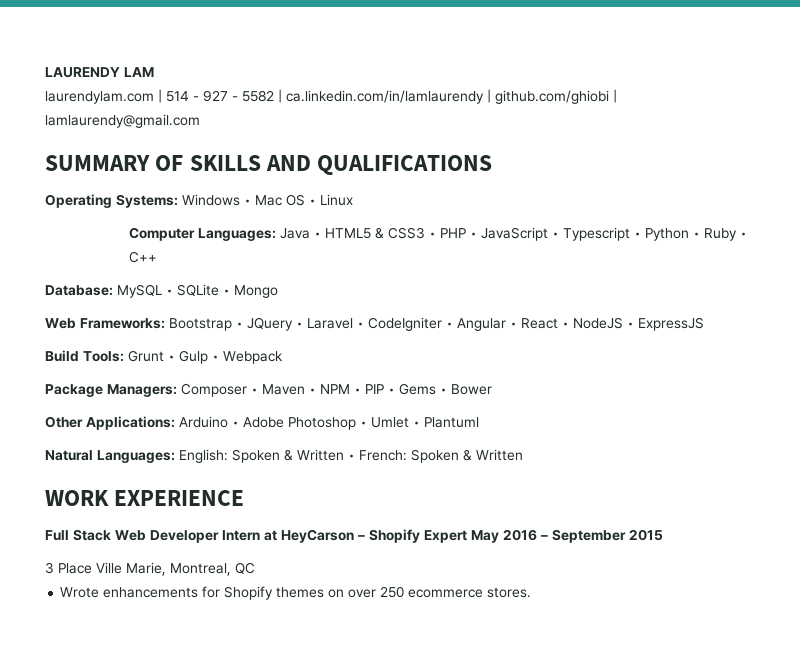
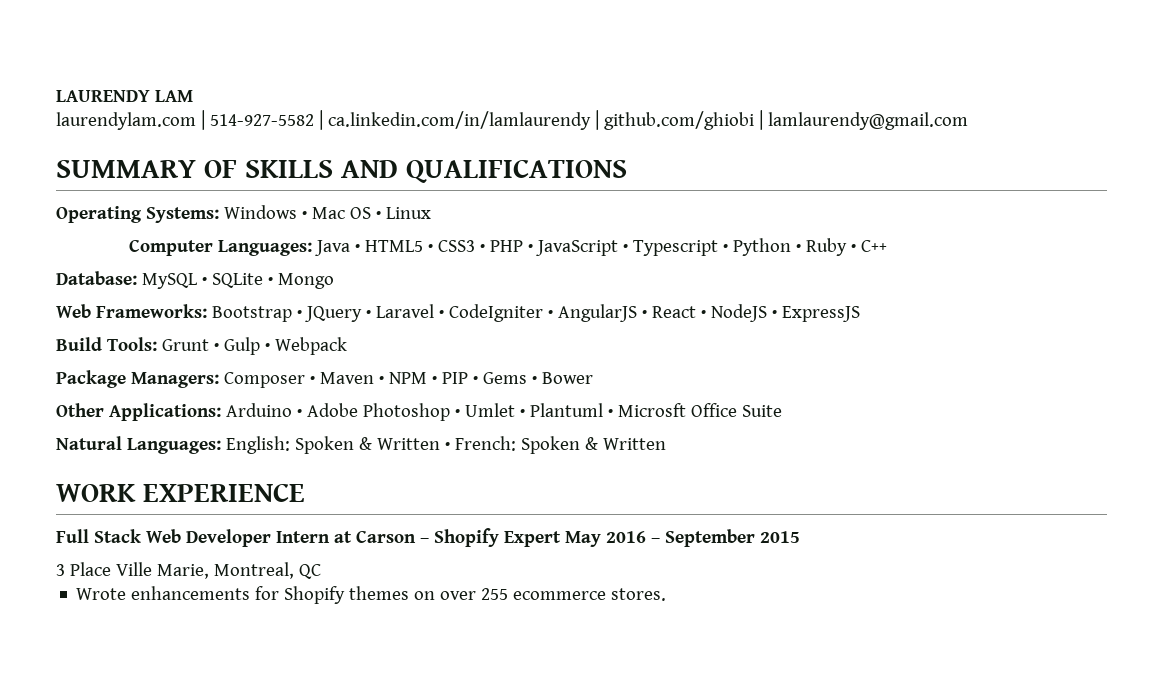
- laurendylam.com | 514 - 927 - 5582 | ca.linkedin.com/in/lamlaurendy | github.com/ghiobi | lamlaurendy@gmail.com
+ laurendylam.com | 514-927-5582 | ca.linkedin.com/in/lamlaurendy | github.com/ghiobi | lamlaurendy@gmail.com
- Computer Languages: Java • HTML5 & CSS3 • PHP • JavaScript • Typescript • Python • Ruby • C++
+ Computer Languages: Java • HTML5 • CSS3 • PHP • JavaScript • Typescript • Python • Ruby • C++
- Web Frameworks: Bootstrap • JQuery • Laravel • CodeIgniter • Angular • React • NodeJS • ExpressJS
+ Web Frameworks: Bootstrap • JQuery • Laravel • CodeIgniter • AngularJS • React • NodeJS • ExpressJS
- Other Applications: Arduino • Adobe Photoshop • Umlet • Plantuml
+ Other Applications: Arduino • Adobe Photoshop • Umlet • Plantuml • Microsft Office Suite
- Full Stack Web Developer Intern at HeyCarson – Shopify Expert May 2016 – September 2015
+ Full Stack Web Developer Intern at Carson – Shopify Expert May 2016 – September 2015
- Wrote enhancements for Shopify themes on over 250 ecommerce stores.
+ Wrote enhancements for Shopify themes on over 255 ecommerce stores.

